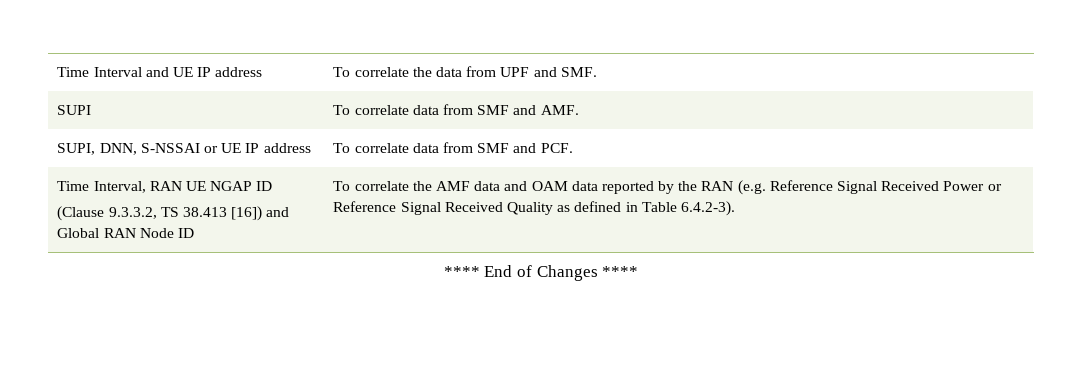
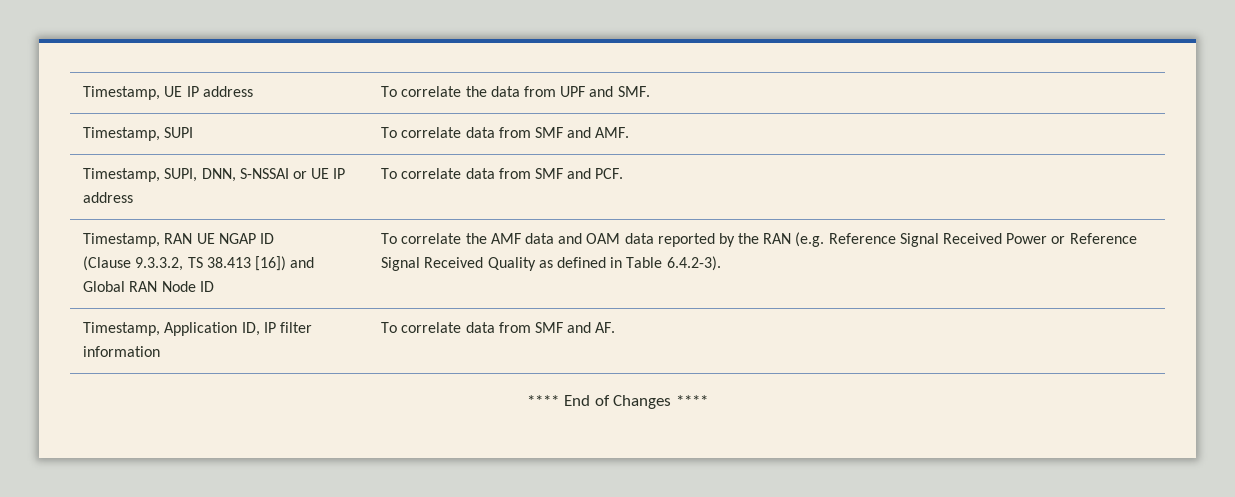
- Time Interval and UE IP address | To correlate the data from UPF and SMF.
+ Timestamp, UE IP address | To correlate the data from UPF and SMF.
- SUPI | To correlate data from SMF and AMF.
+ Timestamp, SUPI | To correlate data from SMF and AMF.
- SUPI, DNN, S-NSSAI or UE IP address | To correlate data from SMF and PCF.
+ Timestamp, SUPI, DNN, S-NSSAI or UE IP address | To correlate data from SMF and PCF.
- Time Interval, RAN UE NGAP ID
+ Timestamp, RAN UE NGAP ID
+ Timestamp, Application ID, IP filter information | To correlate data from SMF and AF.

